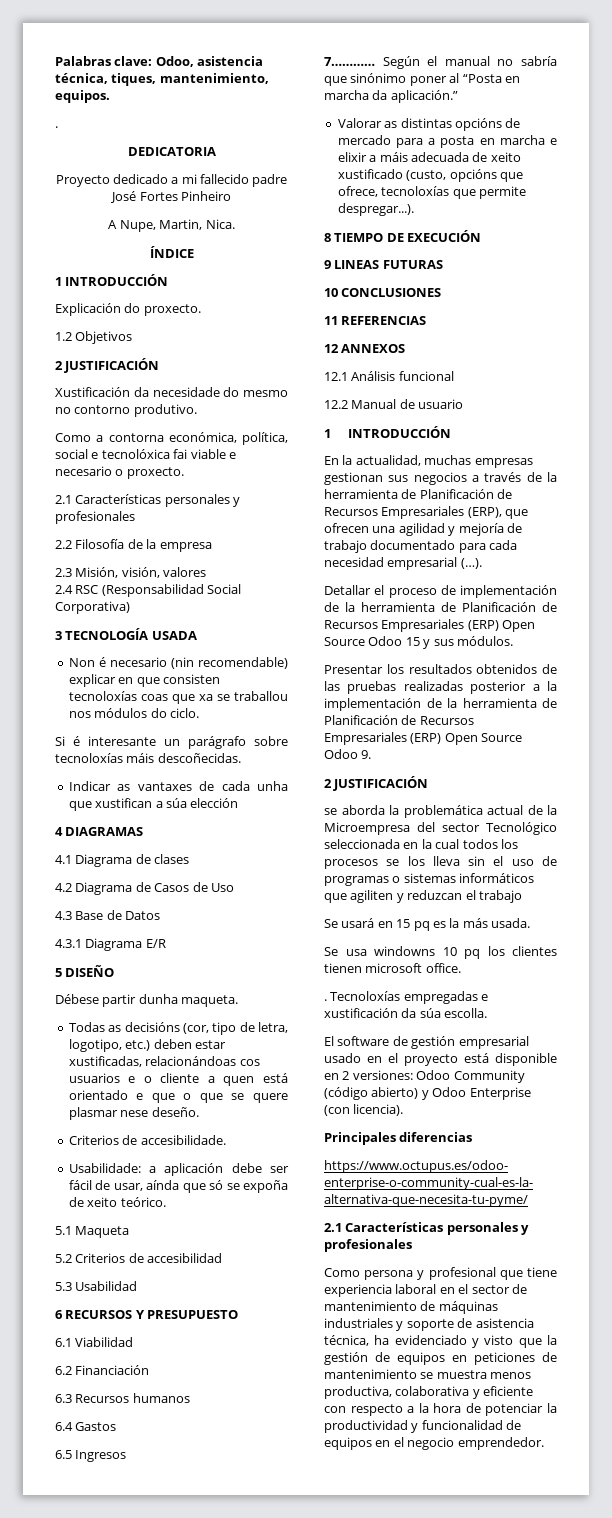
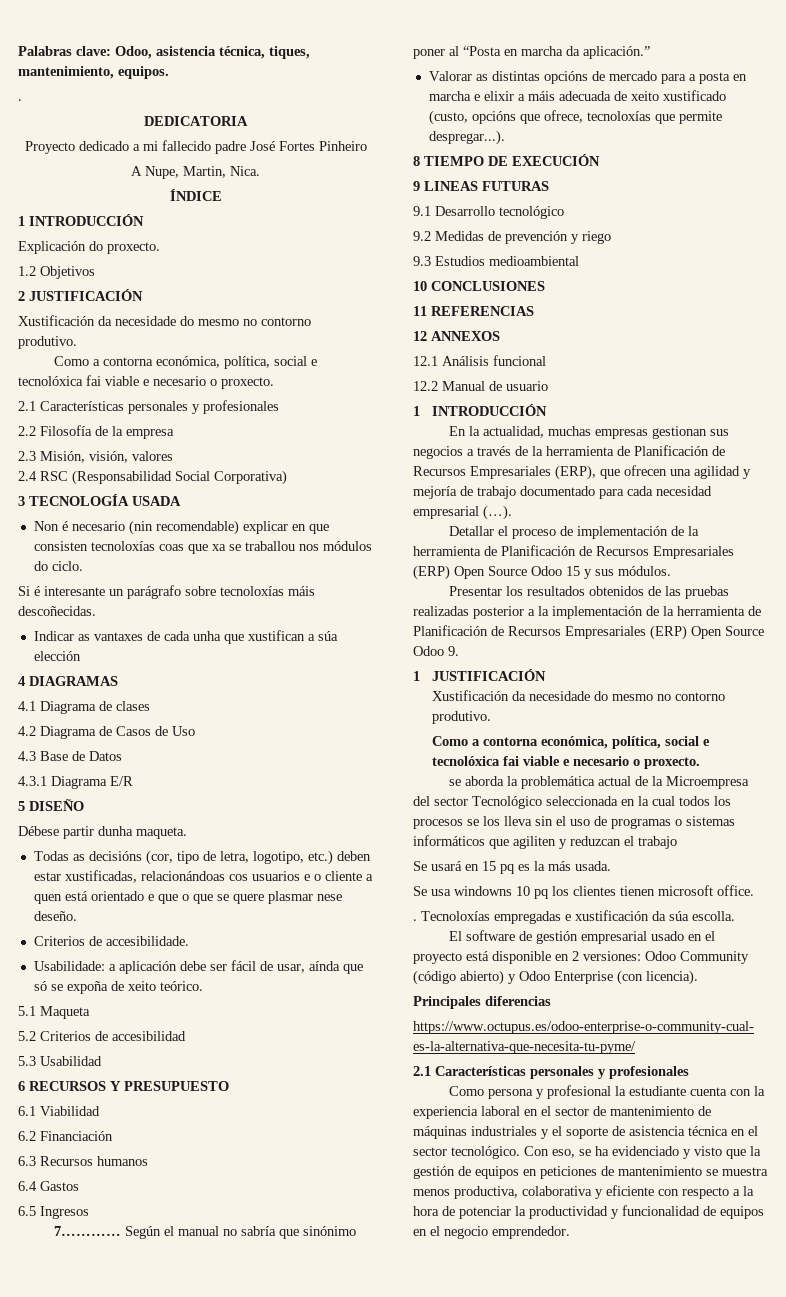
+ 9.1 Desarrollo tecnológico
+ 9.2 Medidas de prevención y riego
+ 9.3 Estudios medioambiental
  Presentar los resultados obtenidos de las pruebas realizadas posterior a la implementación de la herramienta de Planificación de Recursos Empresariales (ERP) Open Source Odoo 9.
- 2 JUSTIFICACIÓN
+ 1 JUSTIFICACIÓN
+ Xustificación da necesidade do mesmo no contorno produtivo.
+ Como a contorna económica, política, social e tecnolóxica fai viable e necesario o proxecto.
- Como persona y profesional que tiene experiencia laboral en el sector de mantenimiento de máquinas industriales y soporte de asistencia técnica, ha evidenciado y visto que la gestión de equipos en peticiones de mantenimiento se muestra menos productiva, colaborativa y eficiente con respecto a la hora de potenciar la productividad y funcionalidad de equipos en el negocio emprendedor.
+ Como persona y profesional la estudiante cuenta con la experiencia laboral en el sector de mantenimiento de máquinas industriales y el soporte de asistencia técnica en el sector tecnológico. Con eso, se ha evidenciado y visto que la gestión de equipos en peticiones de mantenimiento se muestra menos productiva, colaborativa y eficiente con respecto a la hora de potenciar la productividad y funcionalidad de equipos en el negocio emprendedor.

